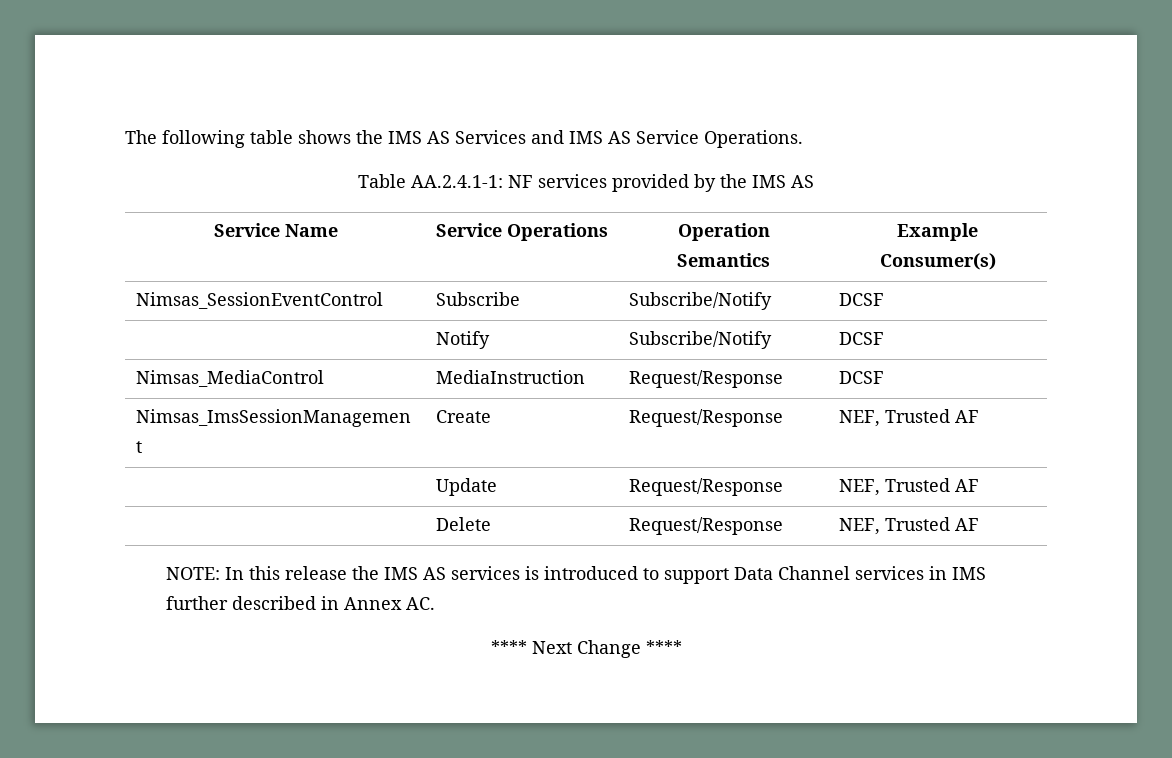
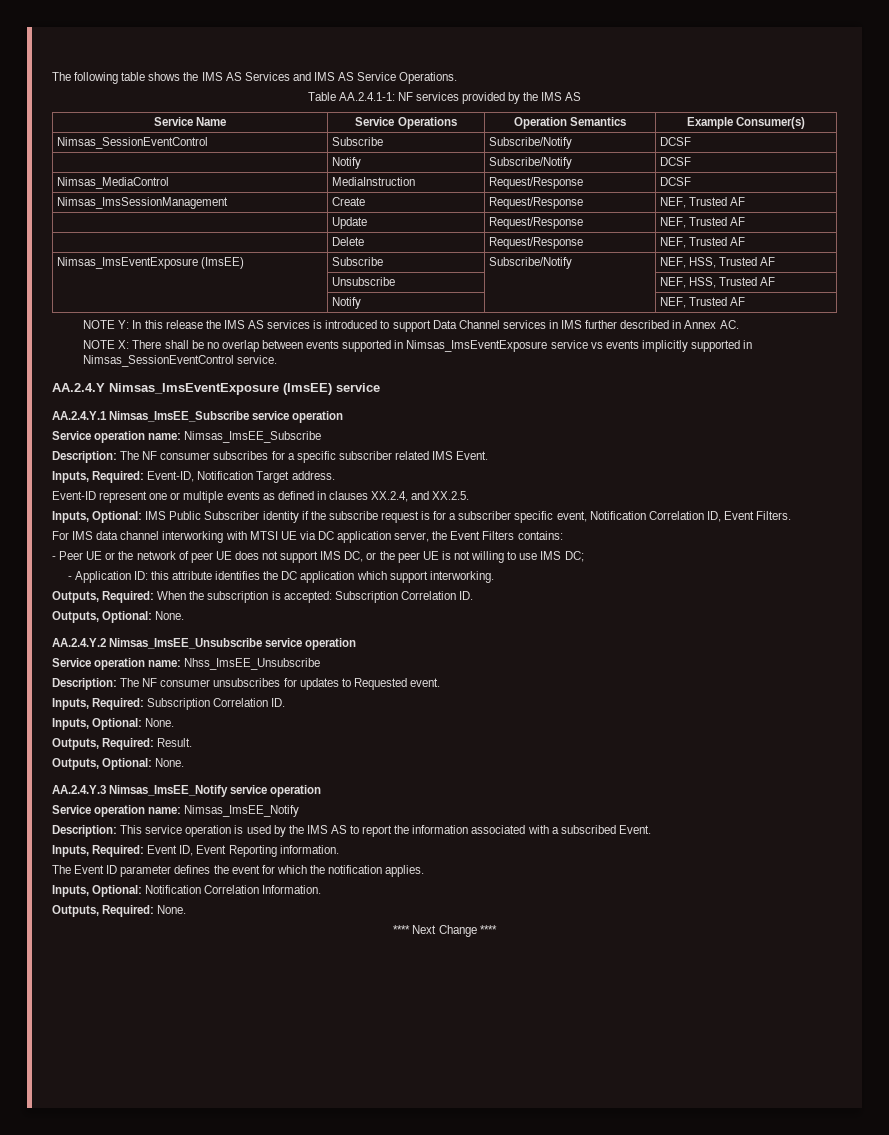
- NOTE: In this release the IMS AS services is introduced to support Data Channel services in IMS further described in Annex AC.
+ Nimsas_ImsEventExposure (ImsEE) | Subscribe | Subscribe/Notify | NEF, HSS, Trusted AF
+ | Unsubscribe | | NEF, HSS, Trusted AF
+ | Notify | | NEF, Trusted AF
+ NOTE Y: In this release the IMS AS services is introduced to support Data Channel services in IMS further described in Annex AC.
+ NOTE X: There shall be no overlap between events supported in Nimsas_ImsEventExposure service vs events implicitly supported in Nimsas_SessionEventControl service.
+ AA.2.4.Y Nimsas_ImsEventExposure (ImsEE) service
+ AA.2.4.Y.1 Nimsas_ImsEE_Subscribe service operation
+ Service operation name: Nimsas_ImsEE_Subscribe
+ Description: The NF consumer subscribes for a specific subscriber related IMS Event.
+ Inputs, Required: Event-ID, Notification Target address.
+ Event-ID represent one or multiple events as defined in clauses XX.2.4, and XX.2.5.
+ Inputs, Optional: IMS Public Subscriber identity if the subscribe request is for a subscriber specific event, Notification Correlation ID, Event Filters.
+ For IMS data channel interworking with MTSI UE via DC application server, the Event Filters contains:
+ - Peer UE or the network of peer UE does not support IMS DC, or the peer UE is not willing to use IMS DC;
+ - Application ID: this attribute identifies the DC application which support interworking.
+ Outputs, Required: When the subscription is accepted: Subscription Correlation ID.
+ Outputs, Optional: None.
+ AA.2.4.Y.2 Nimsas_ImsEE_Unsubscribe service operation
+ Service operation name: Nhss_ImsEE_Unsubscribe
+ Description: The NF consumer unsubscribes for updates to Requested event.
+ Inputs, Required: Subscription Correlation ID.
+ Inputs, Optional: None.
+ Outputs, Required: Result.
+ Outputs, Optional: None.
+ AA.2.4.Y.3 Nimsas_ImsEE_Notify service operation
+ Service operation name: Nimsas_ImsEE_Notify
+ Description: This service operation is used by the IMS AS to report the information associated with a subscribed Event.
+ Inputs, Required: Event ID, Event Reporting information.
+ The Event ID parameter defines the event for which the notification applies.
+ Inputs, Optional: Notification Correlation Information.
+ Outputs, Required: None.

